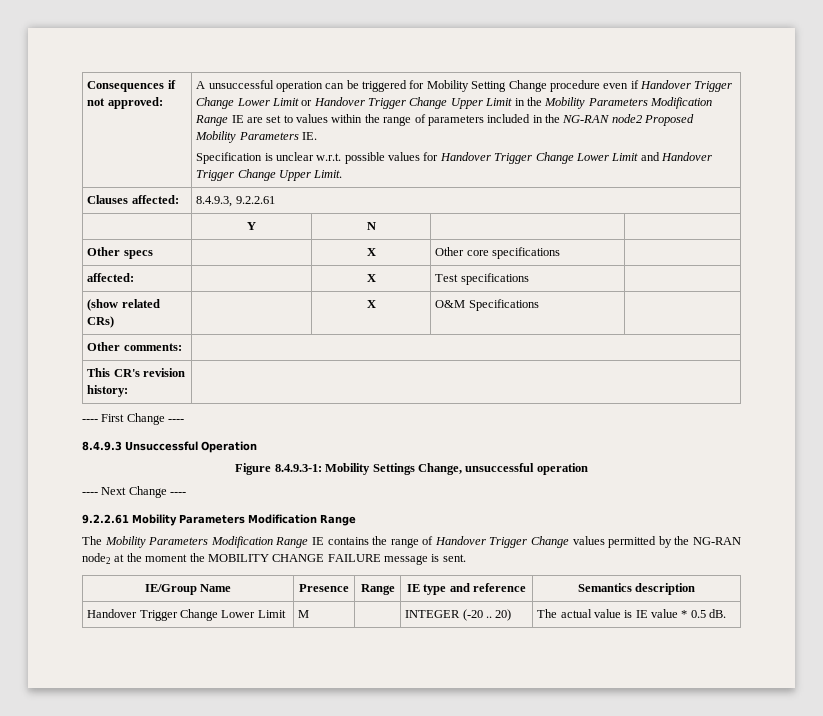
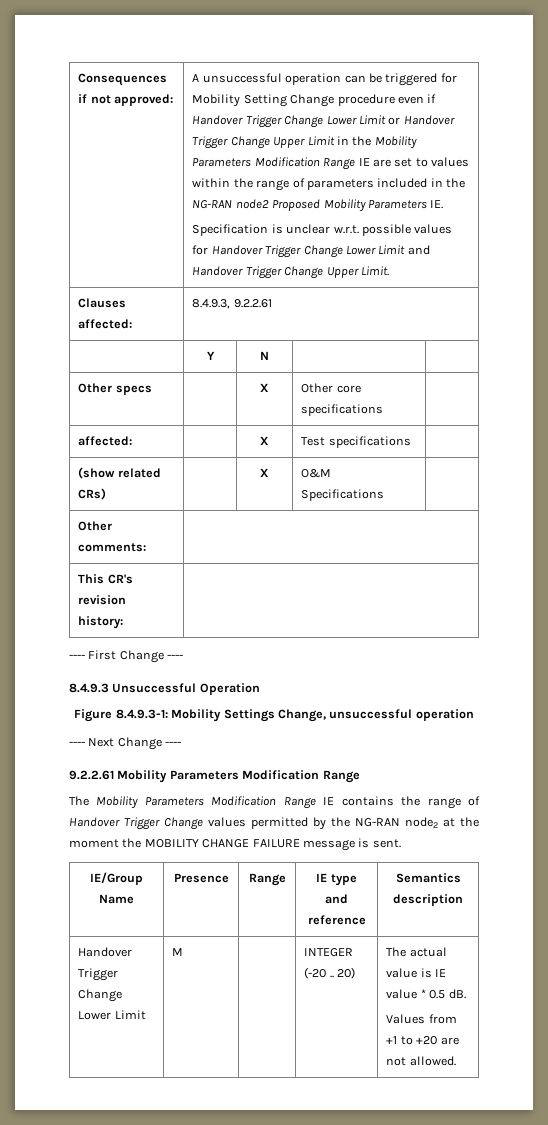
  Handover Trigger Change Lower Limit | M | | INTEGER (-20 .. 20) | The actual value is IE value * 0.5 dB.
+ Values from +1 to +20 are not allowed.

